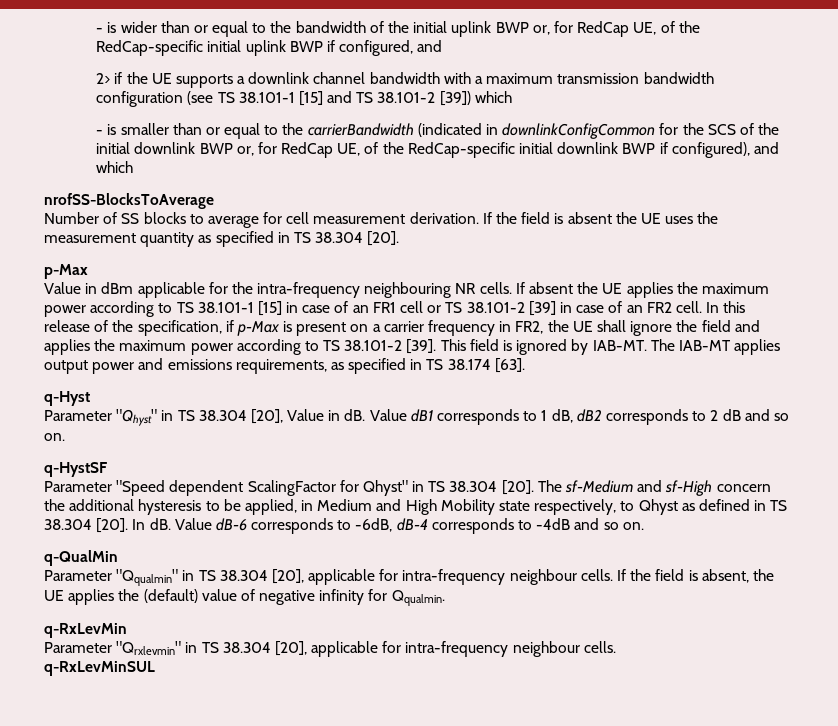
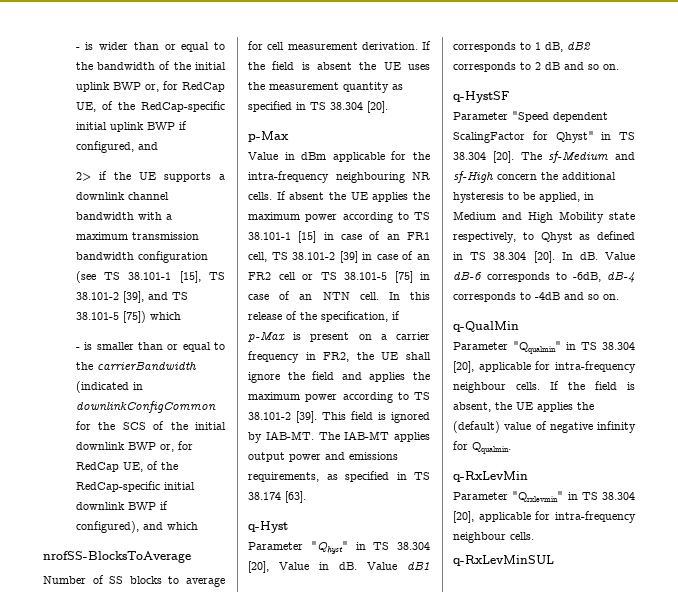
- 2> if the UE supports a downlink channel bandwidth with a maximum transmission bandwidth configuration (see TS 38.101-1 [15] and TS 38.101-2 [39]) which
+ 2> if the UE supports a downlink channel bandwidth with a maximum transmission bandwidth configuration (see TS 38.101-1 [15], TS 38.101-2 [39], and TS 38.101-5 [75]) which
- If absent the UE applies the maximum power according to TS 38.101-1 [15] in case of an FR1 cell or TS 38.101-2 [39] in case of an FR2 cell.
+ If absent the UE applies the maximum power according to TS 38.101-1 [15] in case of an FR1 cell, TS 38.101-2 [39] in case of an FR2 cell or TS 38.101-5 [75] in case of an NTN cell.

